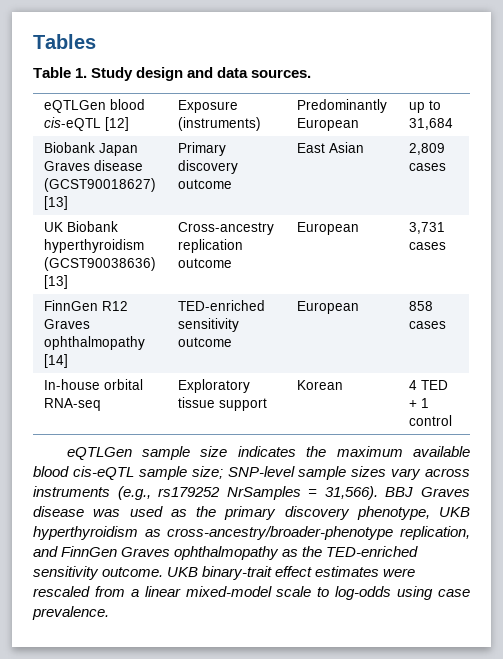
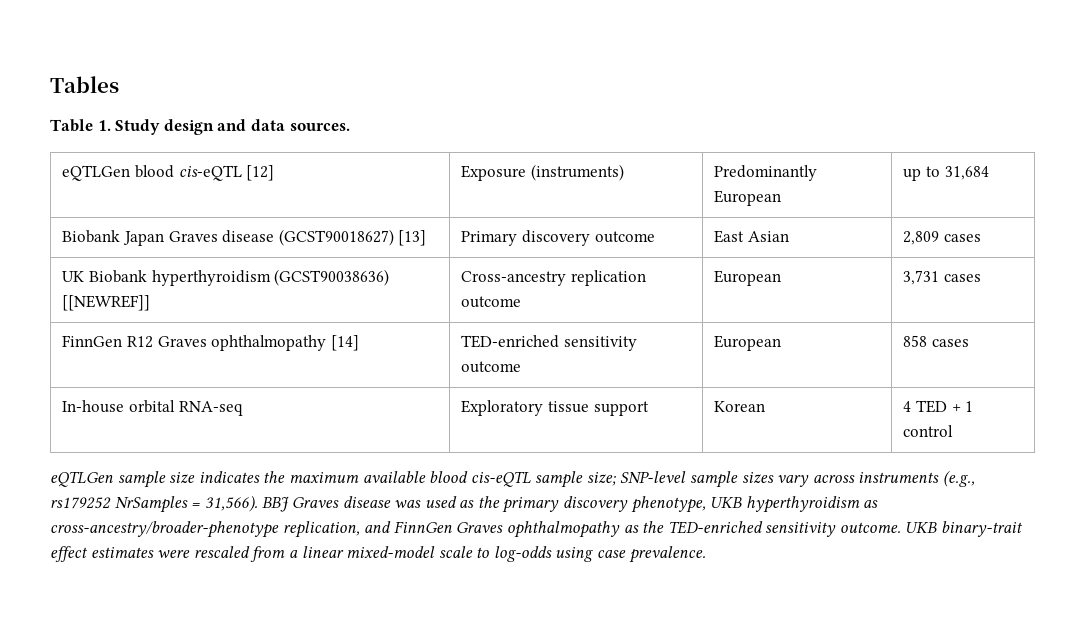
- UK Biobank hyperthyroidism (GCST90038636) [13] | Cross-ancestry replication outcome | European | 3,731 cases
+ UK Biobank hyperthyroidism (GCST90038636) [[NEWREF]] | Cross-ancestry replication outcome | European | 3,731 cases

